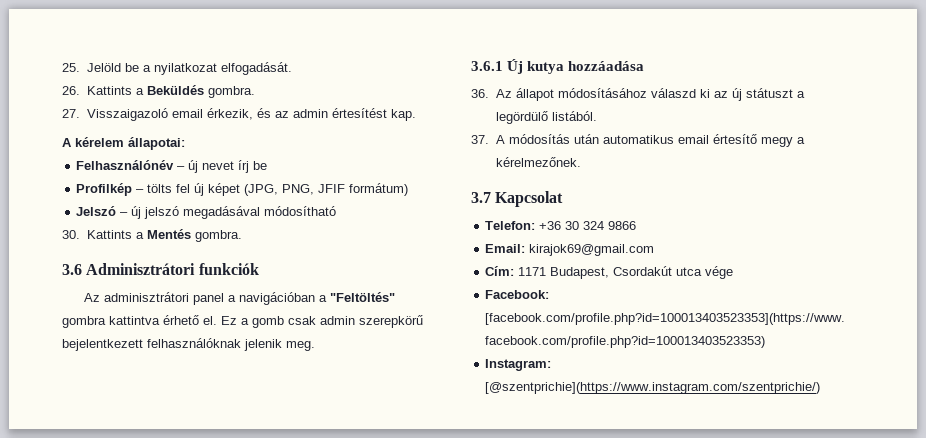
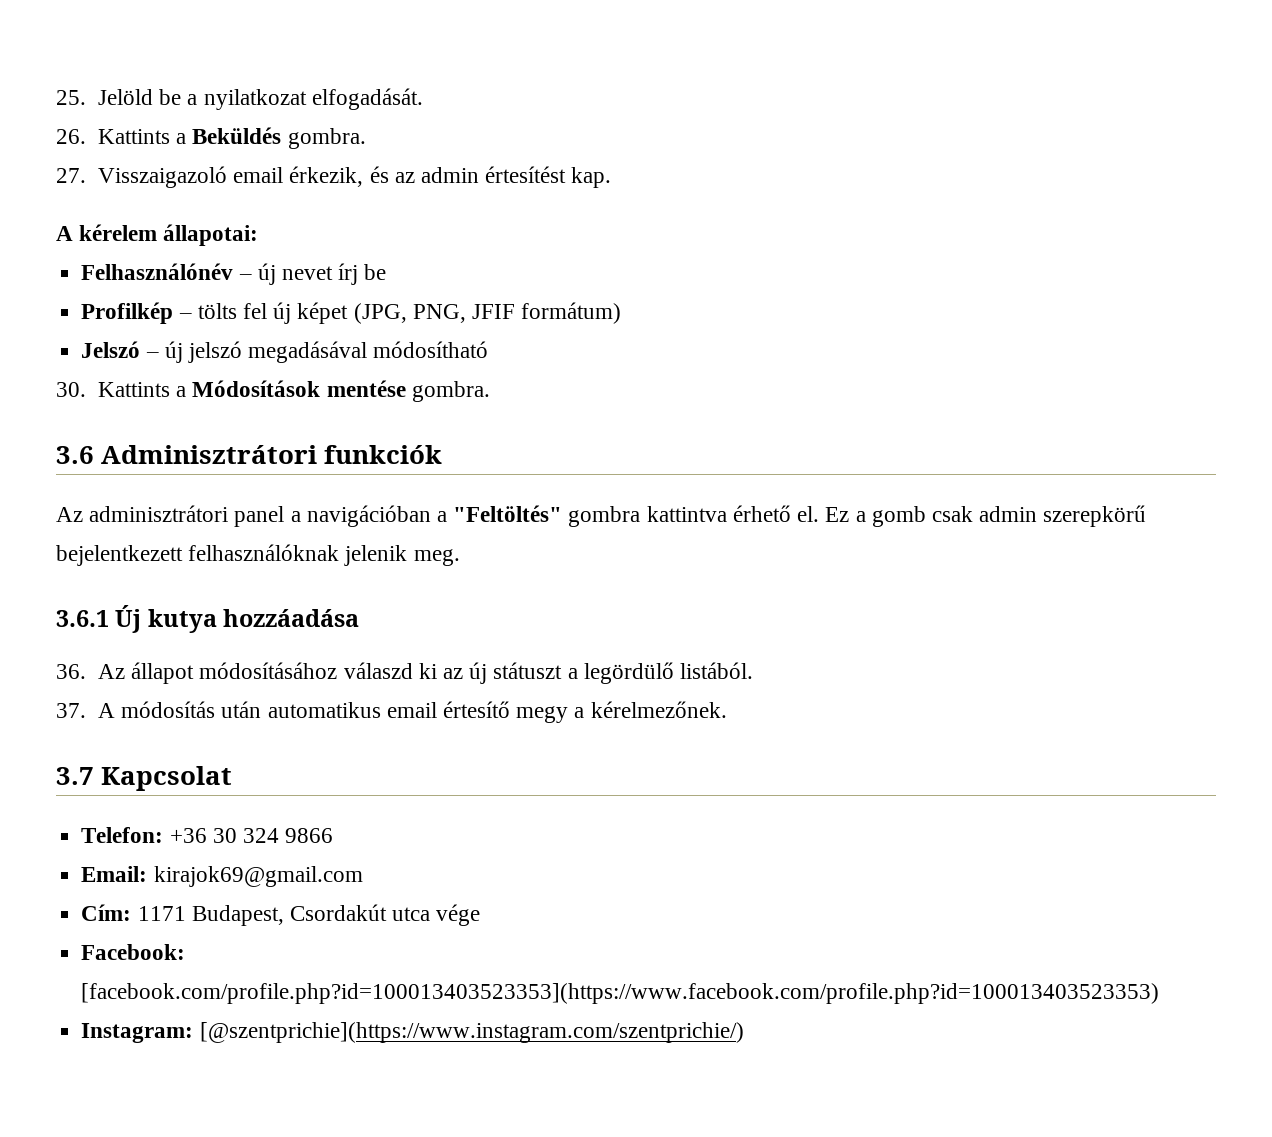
- 30. Kattints a Mentés gombra.
+ 30. Kattints a Módosítások mentése gombra.

